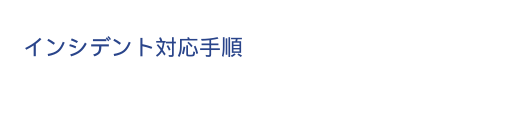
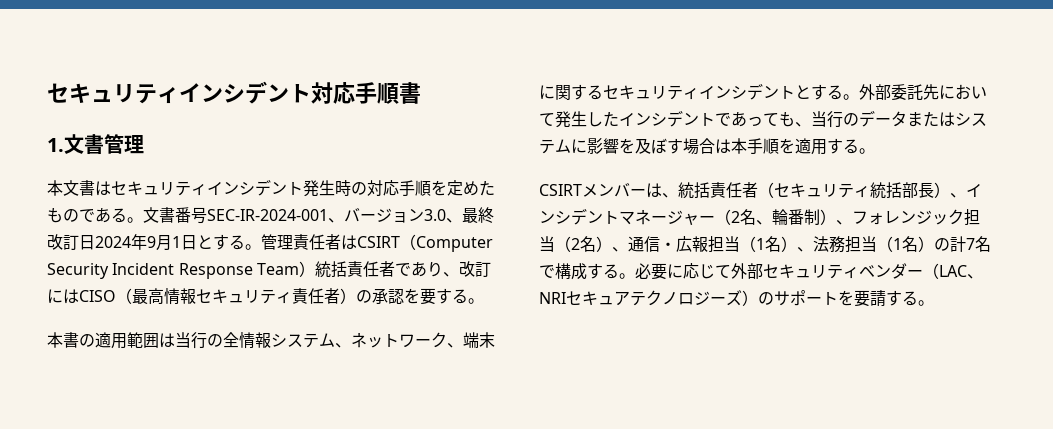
- インシデント対応手順
+ セキュリティインシデント対応手順書
+ 1.文書管理
+ 本文書はセキュリティインシデント発生時の対応手順を定めたものである。文書番号SEC-IR-2024-001、バージョン3.0、最終改訂日2024年9月1日とする。管理責任者はCSIRT（Computer Security Incident Response Team）統括責任者であり、改訂にはCISO（最高情報セキュリティ責任者）の承認を要する。
+ 本書の適用範囲は当行の全情報システム、ネットワーク、端末に関するセキュリティインシデントとする。外部委託先において発生したインシデントであっても、当行のデータまたはシステムに影響を及ぼす場合は本手順を適用する。
+ CSIRTメンバーは、統括責任者（セキュリティ統括部長）、インシデントマネージャー（2名、輪番制）、フォレンジック担当（2名）、通信・広報担当（1名）、法務担当（1名）の計7名で構成する。必要に応じて外部セキュリティベンダー（LAC、NRIセキュアテクノロジーズ）のサポートを要請する。

